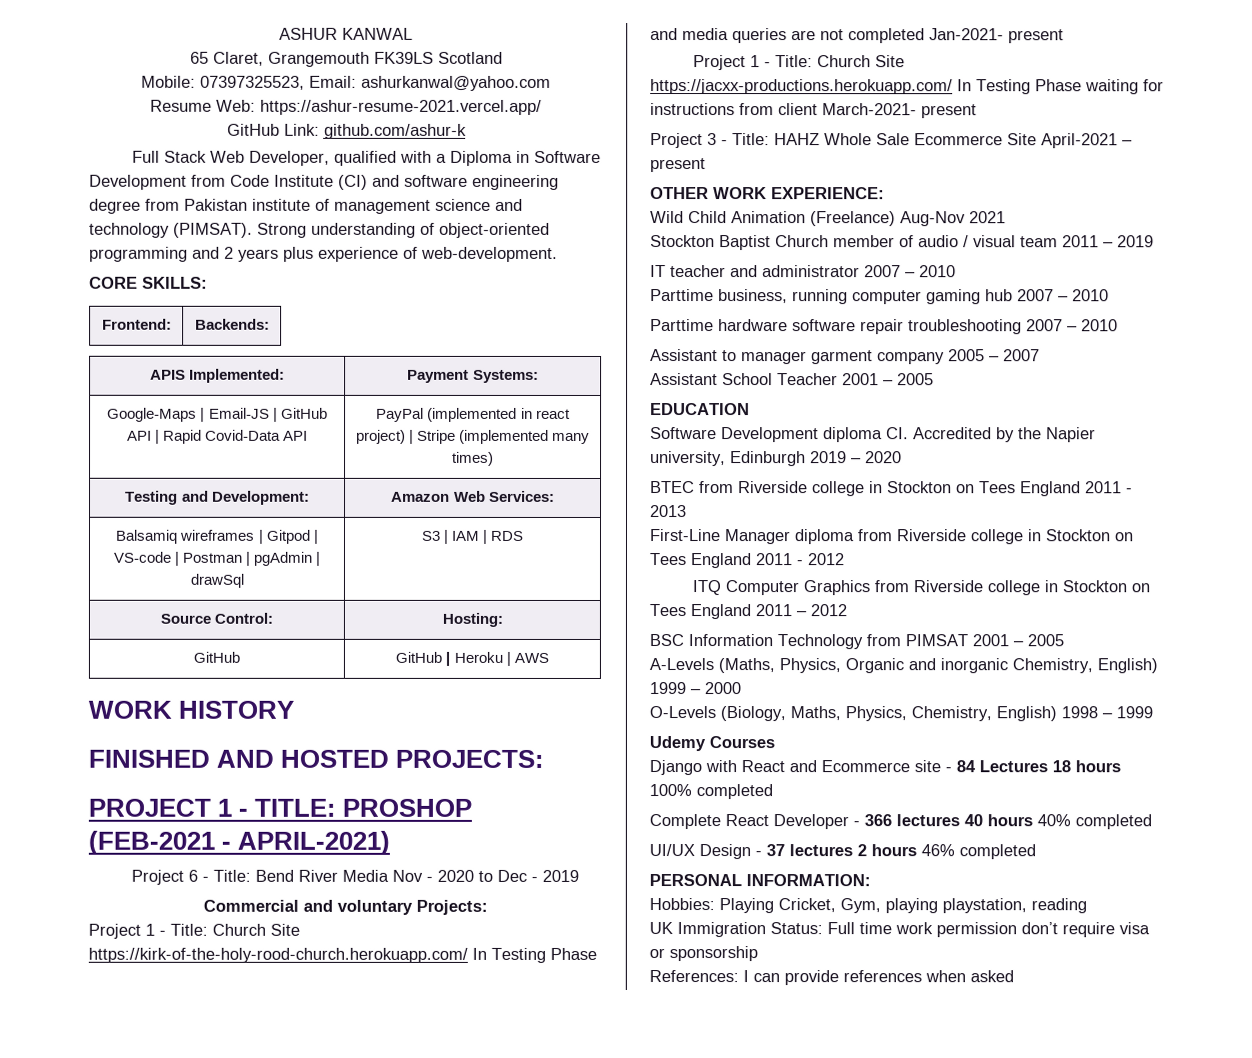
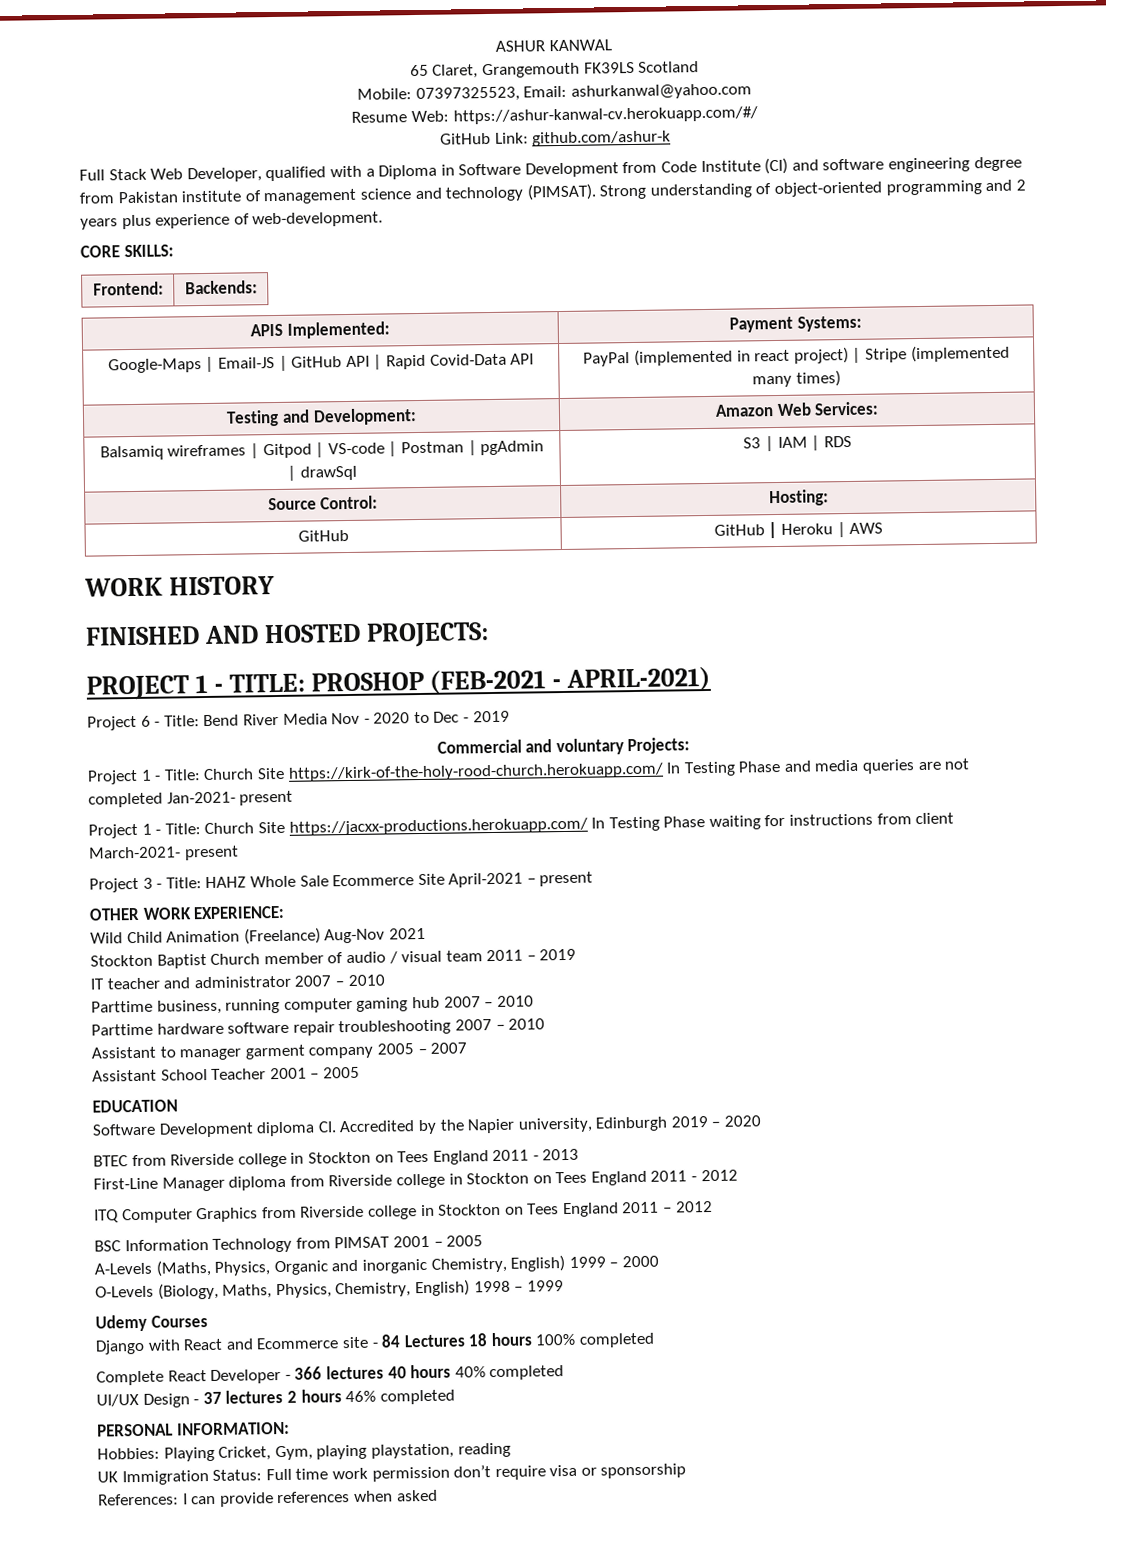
- Resume Web: https://ashur-resume-2021.vercel.app/
+ Resume Web: https://ashur-kanwal-cv.herokuapp.com/#/

